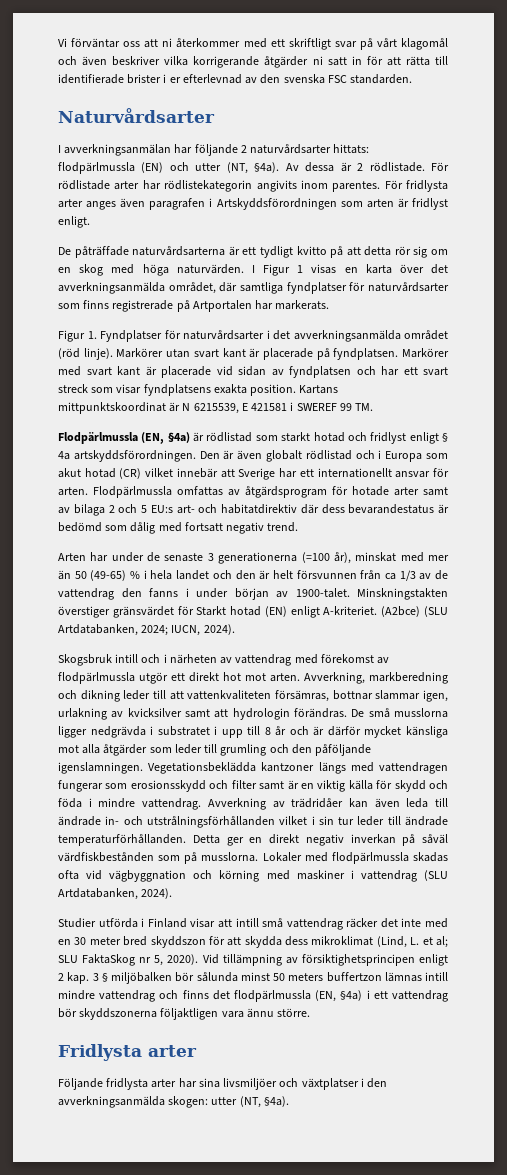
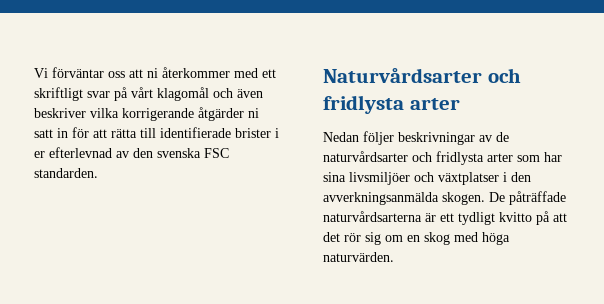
- Naturvårdsarter
- I avverkningsanmälan har följande 2 naturvårdsarter hittats: flodpärlmussla (EN) och utter (NT, §4a). Av dessa är 2 rödlistade. För rödlistade arter har rödlistekategorin angivits inom parentes. För fridlysta arter anges även paragrafen i Artskyddsförordningen som arten är fridlyst enligt.
- De påträffade naturvårdsarterna är ett tydligt kvitto på att detta rör sig om en skog med höga naturvärden. I Figur 1 visas en karta över det avverkningsanmälda området, där samtliga fyndplatser för naturvårdsarter som finns registrerade på Artportalen har markerats.
- Figur 1. Fyndplatser för naturvårdsarter i det avverkningsanmälda området (röd linje). Markörer utan svart kant är placerade på fyndplatsen. Markörer med svart kant är placerade vid sidan av fyndplatsen och har ett svart streck som visar fyndplatsens exakta position. Kartans mittpunktskoordinat är N 6215539, E 421581 i SWEREF 99 TM.
- Flodpärlmussla (EN, §4a) är rödlistad som starkt hotad och fridlyst enligt § 4a artskyddsförordningen. Den är även globalt rödlistad och i Europa som akut hotad (CR) vilket innebär att Sverige har ett internationellt ansvar för arten. Flodpärlmussla omfattas av åtgärdsprogram för hotade arter samt av bilaga 2 och 5 EU:s art- och habitatdirektiv där dess bevarandestatus är bedömd som dålig med fortsatt negativ trend.
- Arten har under de senaste 3 generationerna (=100 år), minskat med mer än 50 (49-65) % i hela landet och den är helt försvunnen från ca 1/3 av de vattendrag den fanns i under början av 1900-talet. Minskningstakten överstiger gränsvärdet för Starkt hotad (EN) enligt A-kriteriet. (A2bce) (SLU Artdatabanken, 2024; IUCN, 2024).
- Skogsbruk intill och i närheten av vattendrag med förekomst av flodpärlmussla utgör ett direkt hot mot arten. Avverkning, markberedning och dikning leder till att vattenkvaliteten försämras, bottnar slammar igen, urlakning av kvicksilver samt att hydrologin förändras. De små musslorna ligger nedgrävda i substratet i upp till 8 år och är därför mycket känsliga mot alla åtgärder som leder till grumling och den påföljande igenslamningen. Vegetationsbeklädda kantzoner längs med vattendragen fungerar som erosionsskydd och filter samt är en viktig källa för skydd och föda i mindre vattendrag. Avverkning av trädridåer kan även leda till ändrade in- och utstrålningsförhållanden vilket i sin tur leder till ändrade temperaturförhållanden. Detta ger en direkt negativ inverkan på såväl värdfiskbestånden som på musslorna. Lokaler med flodpärlmussla skadas ofta vid vägbyggnation och körning med maskiner i vattendrag (SLU Artdatabanken, 2024).
- Studier utförda i Finland visar att intill små vattendrag räcker det inte med en 30 meter bred skyddszon för att skydda dess mikroklimat (Lind, L. et al; SLU FaktaSkog nr 5, 2020). Vid tillämpning av försiktighetsprincipen enligt 2 kap. 3 § miljöbalken bör sålunda minst 50 meters buffertzon lämnas intill mindre vattendrag och finns det flodpärlmussla (EN, §4a) i ett vattendrag bör skyddszonerna följaktligen vara ännu större.
- Fridlysta arter
- Följande fridlysta arter har sina livsmiljöer och växtplatser i den avverkningsanmälda skogen: utter (NT, §4a).
+ Naturvårdsarter och fridlysta arter
+ Nedan följer beskrivningar av de naturvårdsarter och fridlysta arter som har sina livsmiljöer och växtplatser i den avverkningsanmälda skogen. De påträffade naturvårdsarterna är ett tydligt kvitto på att det rör sig om en skog med höga naturvärden.

